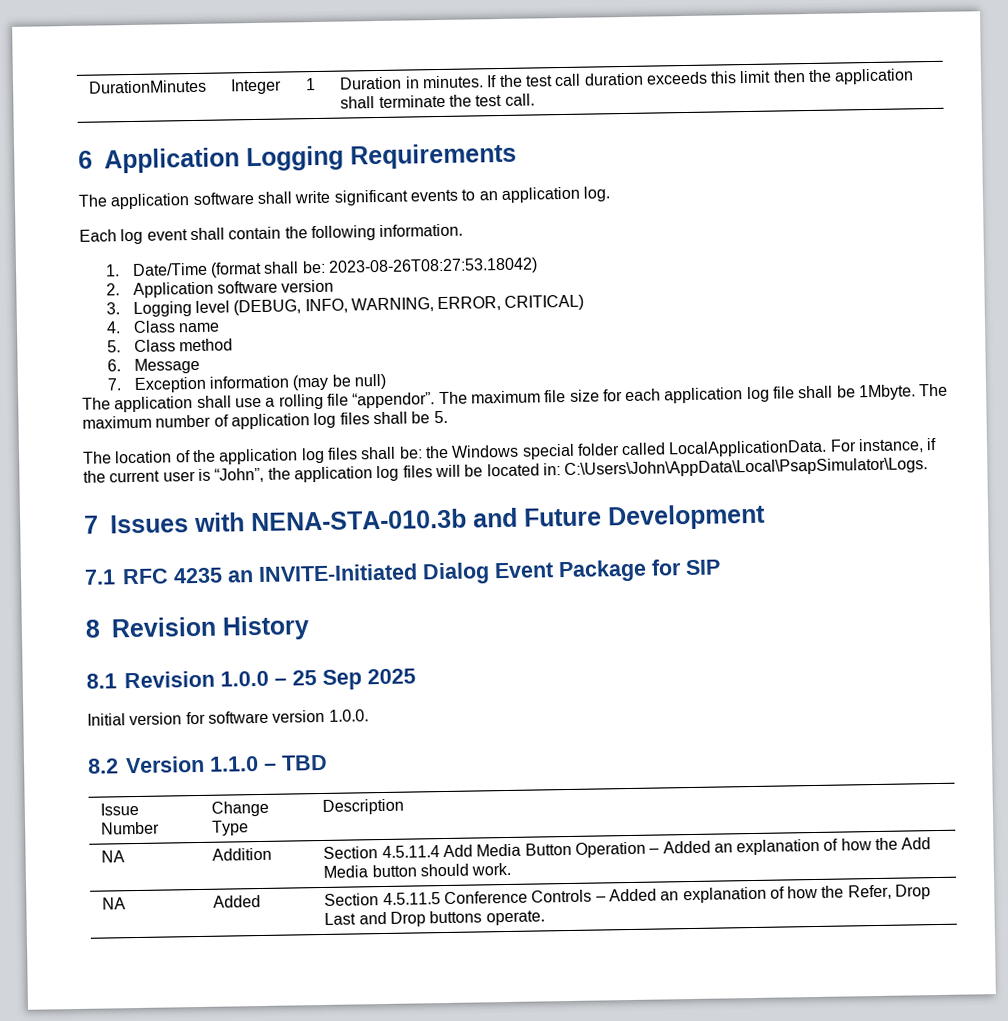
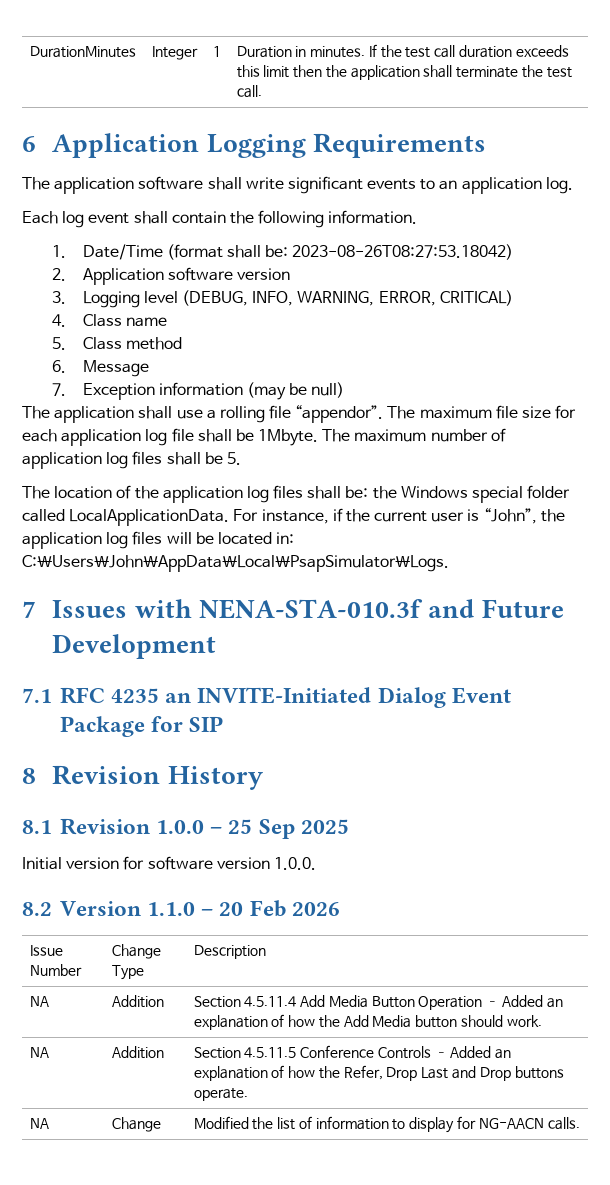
- 7 Issues with NENA-STA-010.3b and Future Development
+ 7 Issues with NENA-STA-010.3f and Future Development
- 8.2 Version 1.1.0 – TBD
+ 8.2 Version 1.1.0 – 20 Feb 2026
- NA | Added | Section 4.5.11.5 Conference Controls – Added an explanation of how the Refer, Drop Last and Drop buttons operate.
+ NA | Addition | Section 4.5.11.5 Conference Controls – Added an explanation of how the Refer, Drop Last and Drop buttons operate.
+ NA | Change | Modified the list of information to display for NG-AACN calls.

